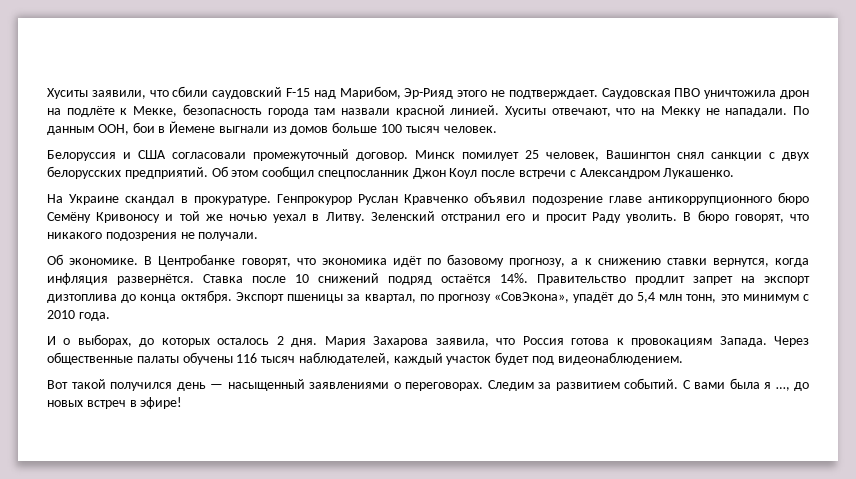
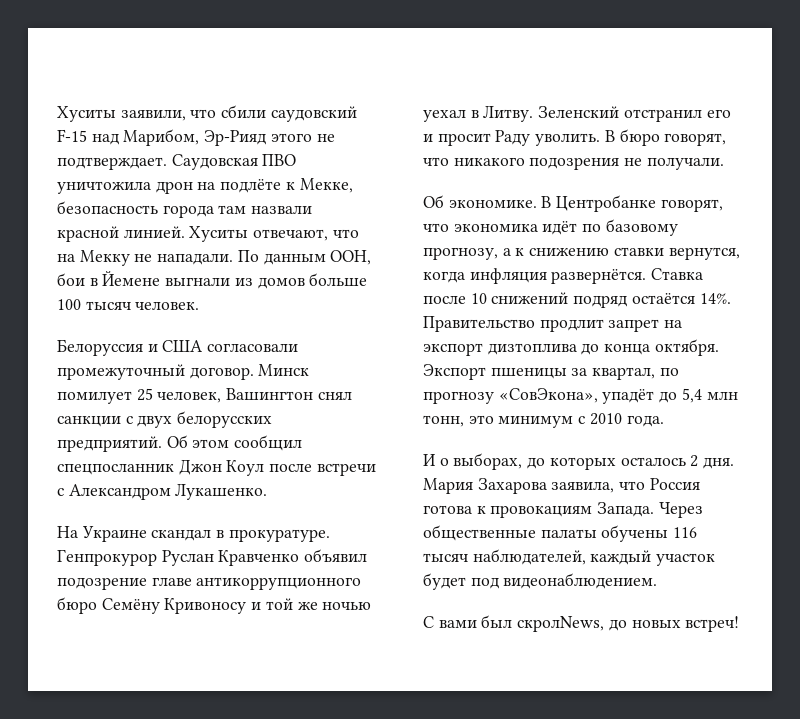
- Вот такой получился день — насыщенный заявлениями о переговорах. Следим за развитием событий. С вами была я …, до новых встреч в эфире!
+ С вами был скролNews, до новых встреч!

